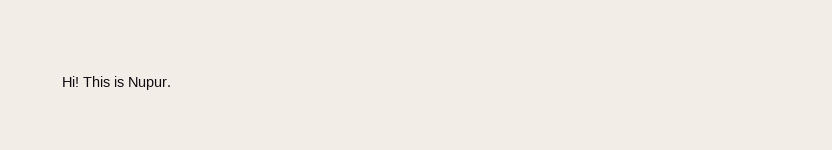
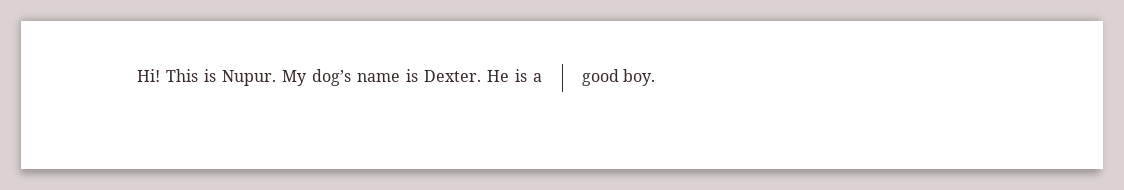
+ My dog’s name is Dexter. He is a good boy.

